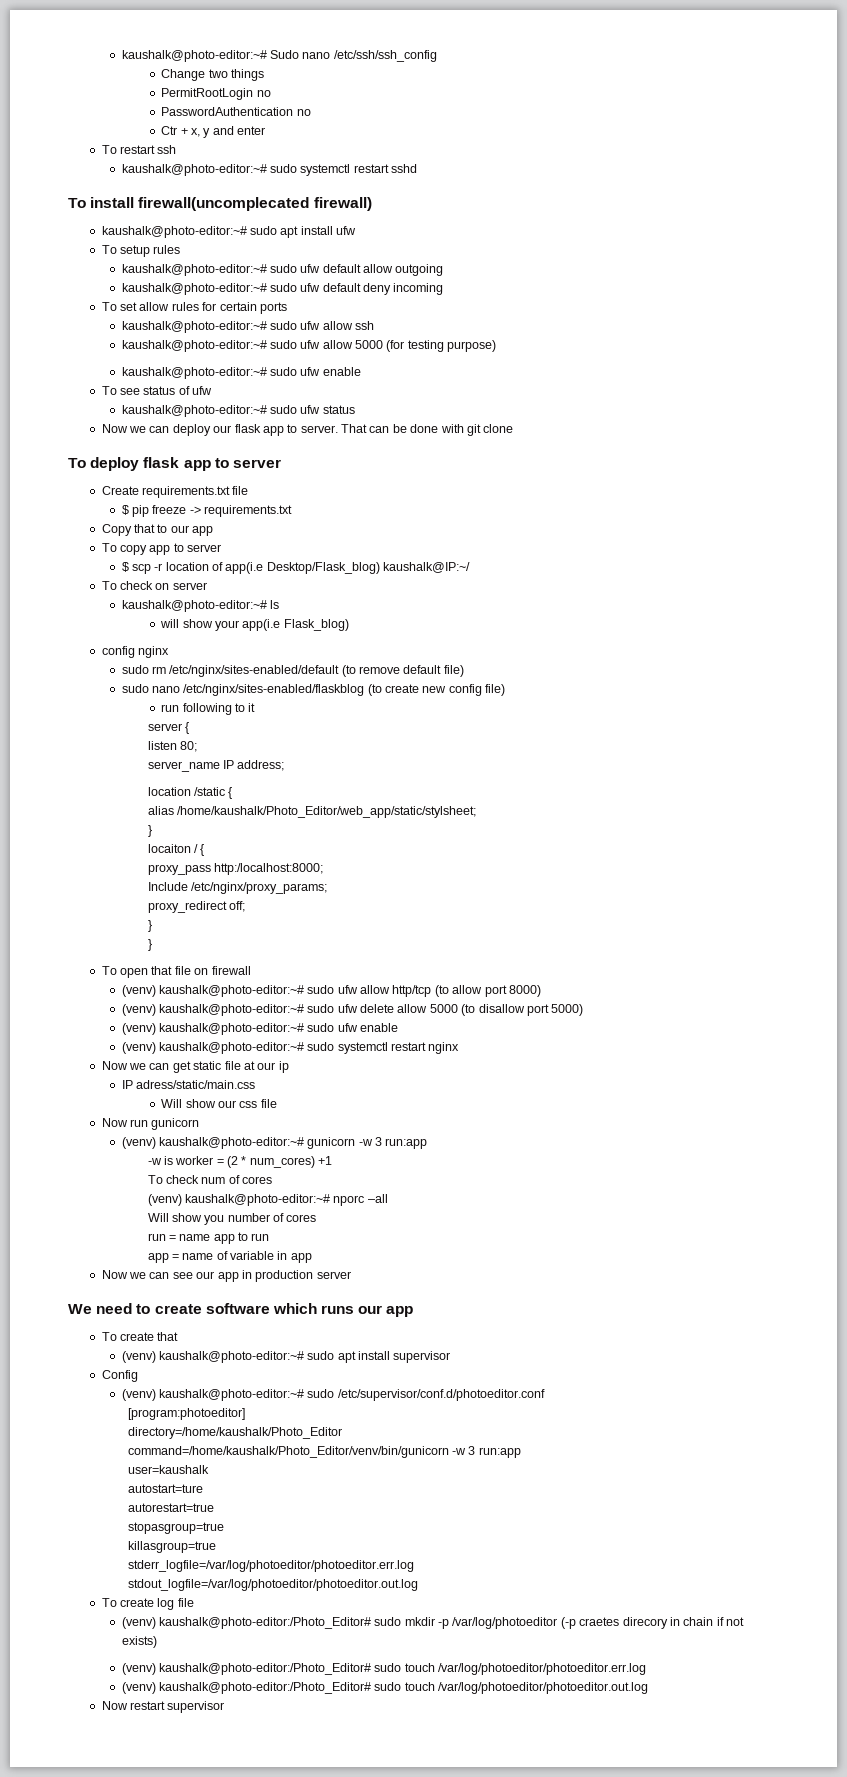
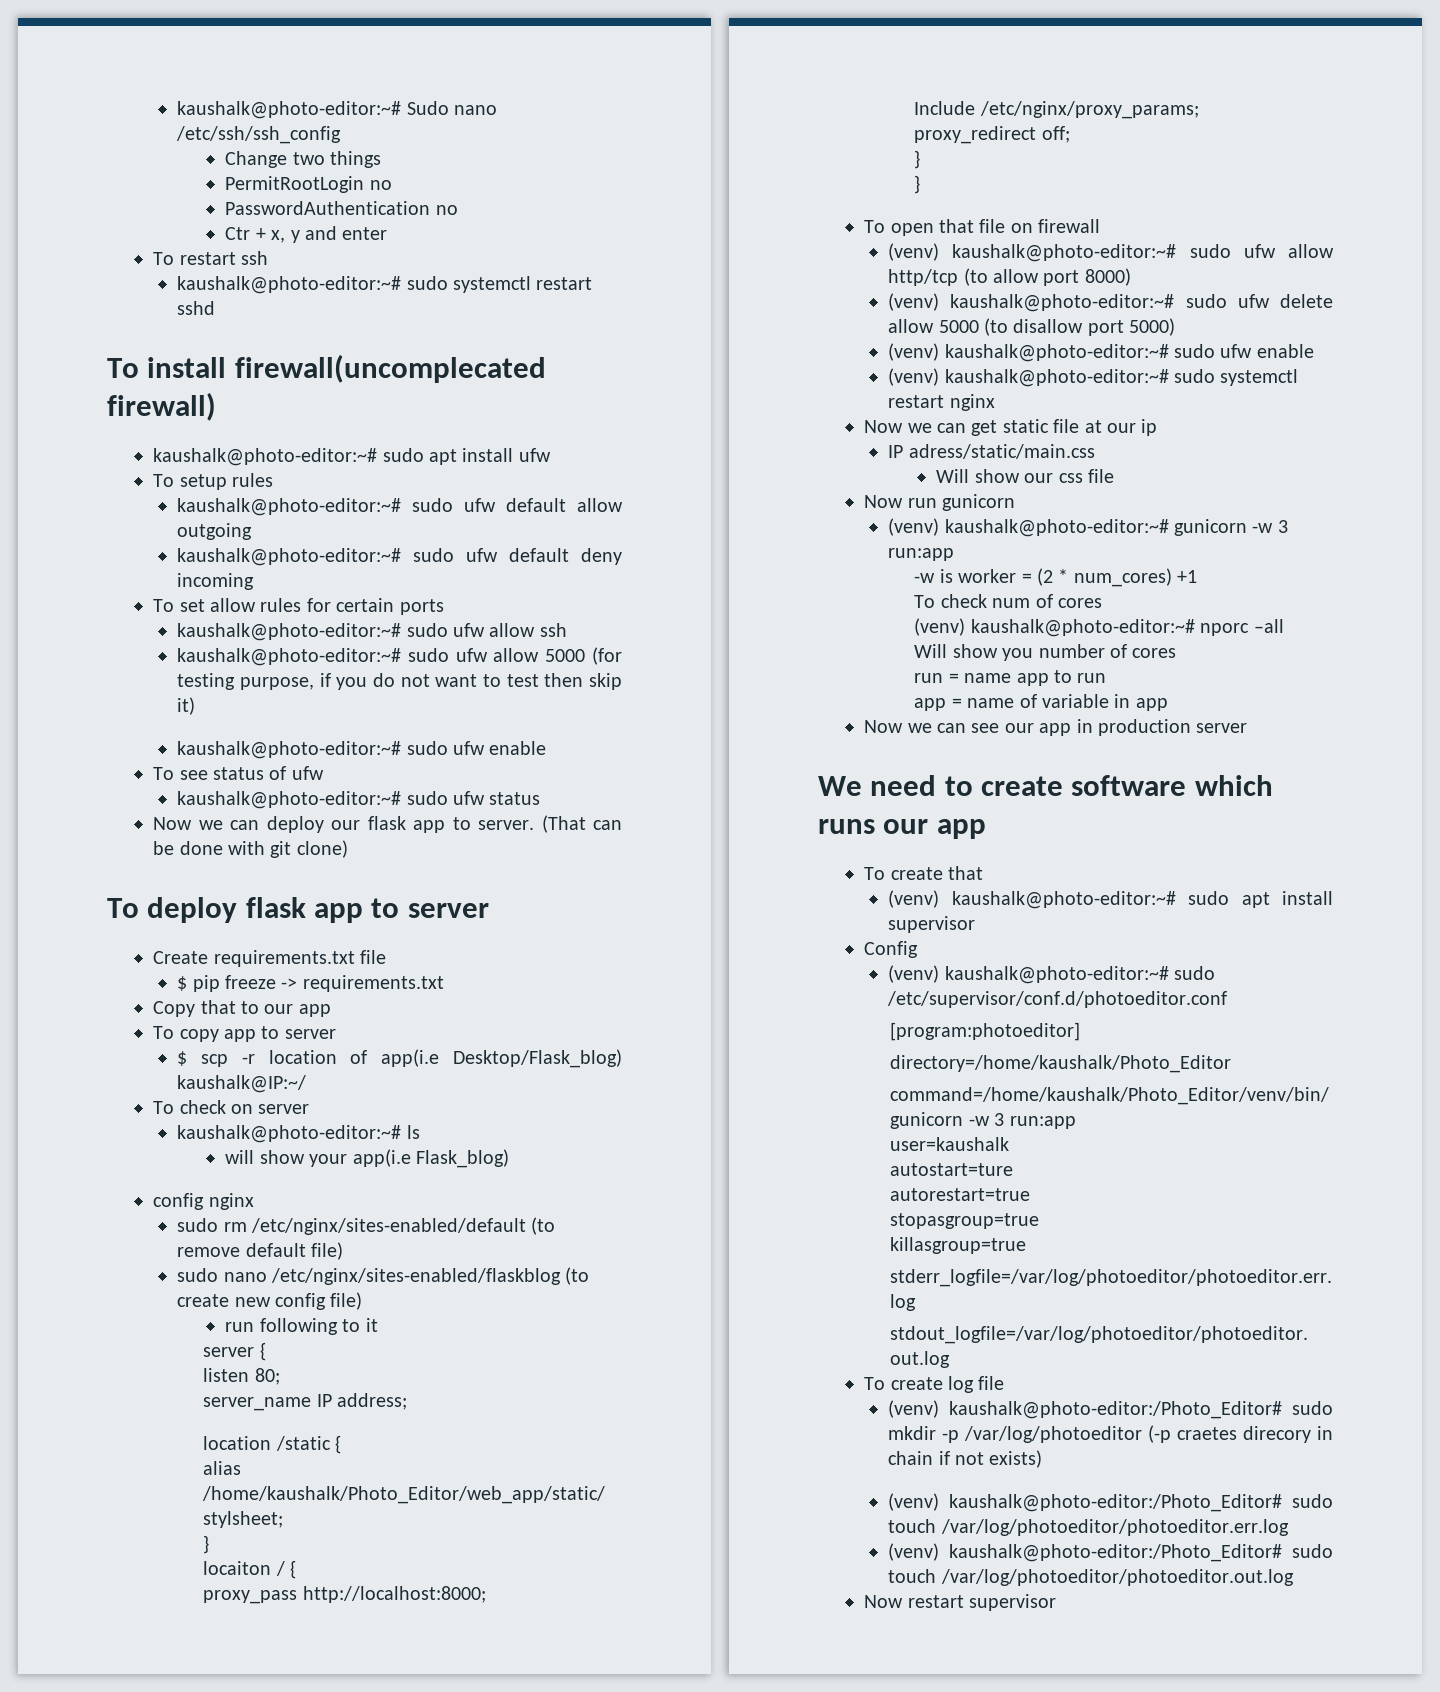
- kaushalk@photo-editor:~# sudo ufw allow 5000 (for testing purpose)
+ kaushalk@photo-editor:~# sudo ufw allow 5000 (for testing purpose, if you do not want to test then skip it)
- That can be done with git clone
+ (That can be done with git clone)
- proxy_pass http:/localhost:8000;
+ proxy_pass http://localhost:8000;

